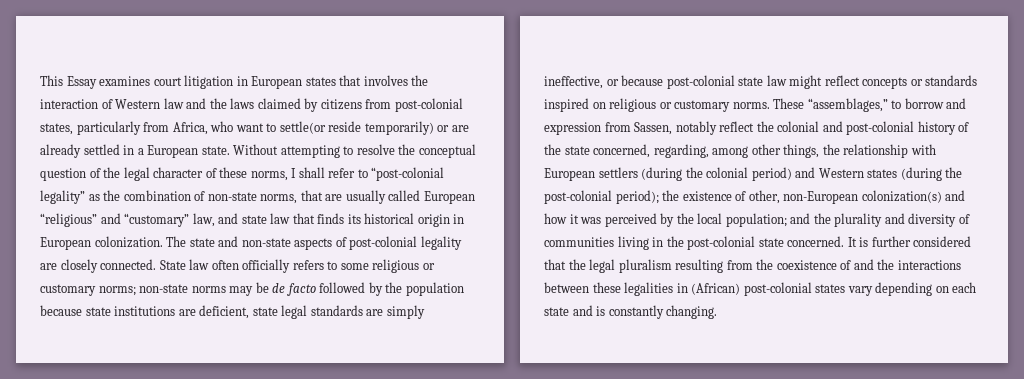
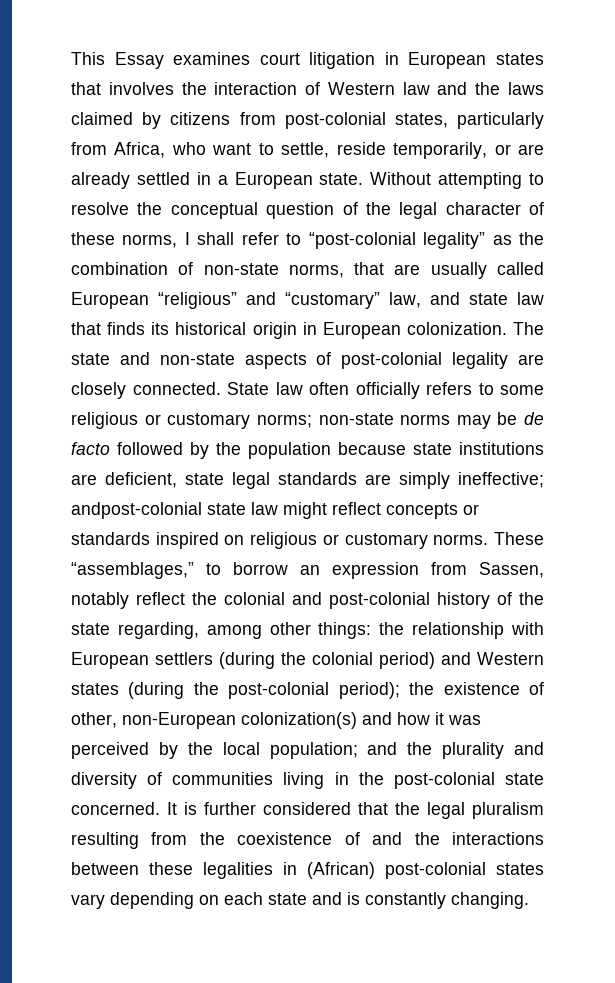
- This Essay examines court litigation in European states that involves the interaction of Western law and the laws claimed by citizens from post-colonial states, particularly from Africa, who want to settle(or reside temporarily) or are already settled in a European state.
+ This Essay examines court litigation in European states that involves the interaction of Western law and the laws claimed by citizens from post-colonial states, particularly from Africa, who want to settle, reside temporarily, or are already settled in a European state.
- State law often officially refers to some religious or customary norms; non-state norms may be de facto followed by the population because state institutions are deficient, state legal standards are simply ineffective, or because post-colonial state law might reflect concepts or standards inspired on religious or customary norms.
+ State law often officially refers to some religious or customary norms; non-state norms may be de facto followed by the population because state institutions are deficient, state legal standards are simply ineffective; andpost-colonial state law might reflect concepts or standards inspired on religious or customary norms.
- These “assemblages,” to borrow and expression from Sassen, notably reflect the colonial and post-colonial history of the state concerned, regarding, among other things, the relationship with European settlers (during the colonial period) and Western states (during the post-colonial period);
+ These “assemblages,” to borrow an expression from Sassen, notably reflect the colonial and post-colonial history of the state regarding, among other things: the relationship with European settlers (during the colonial period) and Western states (during the post-colonial period);

